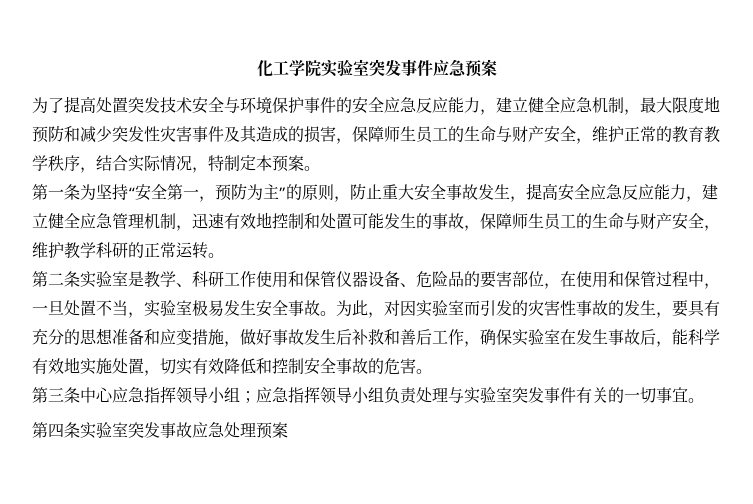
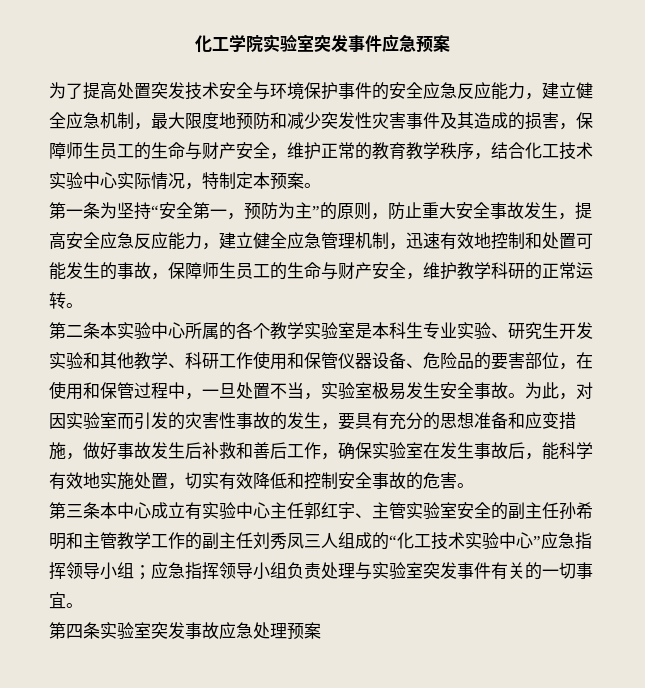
- 为了提高处置突发技术安全与环境保护事件的安全应急反应能力，建立健全应急机制，最大限度地预防和减少突发性灾害事件及其造成的损害，保障师生员工的生命与财产安全，维护正常的教育教学秩序，结合实际情况，特制定本预案。
+ 为了提高处置突发技术安全与环境保护事件的安全应急反应能力，建立健全应急机制，最大限度地预防和减少突发性灾害事件及其造成的损害，保障师生员工的生命与财产安全，维护正常的教育教学秩序，结合化工技术实验中心实际情况，特制定本预案。
- 第二条实验室是教学、科研工作使用和保管仪器设备、危险品的要害部位，在使用和保管过程中，一旦处置不当，实验室极易发生安全事故。
+ 第二条本实验中心所属的各个教学实验室是本科生专业实验、研究生开发实验和其他教学、科研工作使用和保管仪器设备、危险品的要害部位，在使用和保管过程中，一旦处置不当，实验室极易发生安全事故。
- 第三条中心应急指挥领导小组；应急指挥领导小组负责处理与实验室突发事件有关的一切事宜。
+ 第三条本中心成立有实验中心主任郭红宇、主管实验室安全的副主任孙希明和主管教学工作的副主任刘秀凤三人组成的“化工技术实验中心”应急指挥领导小组；应急指挥领导小组负责处理与实验室突发事件有关的一切事宜。

